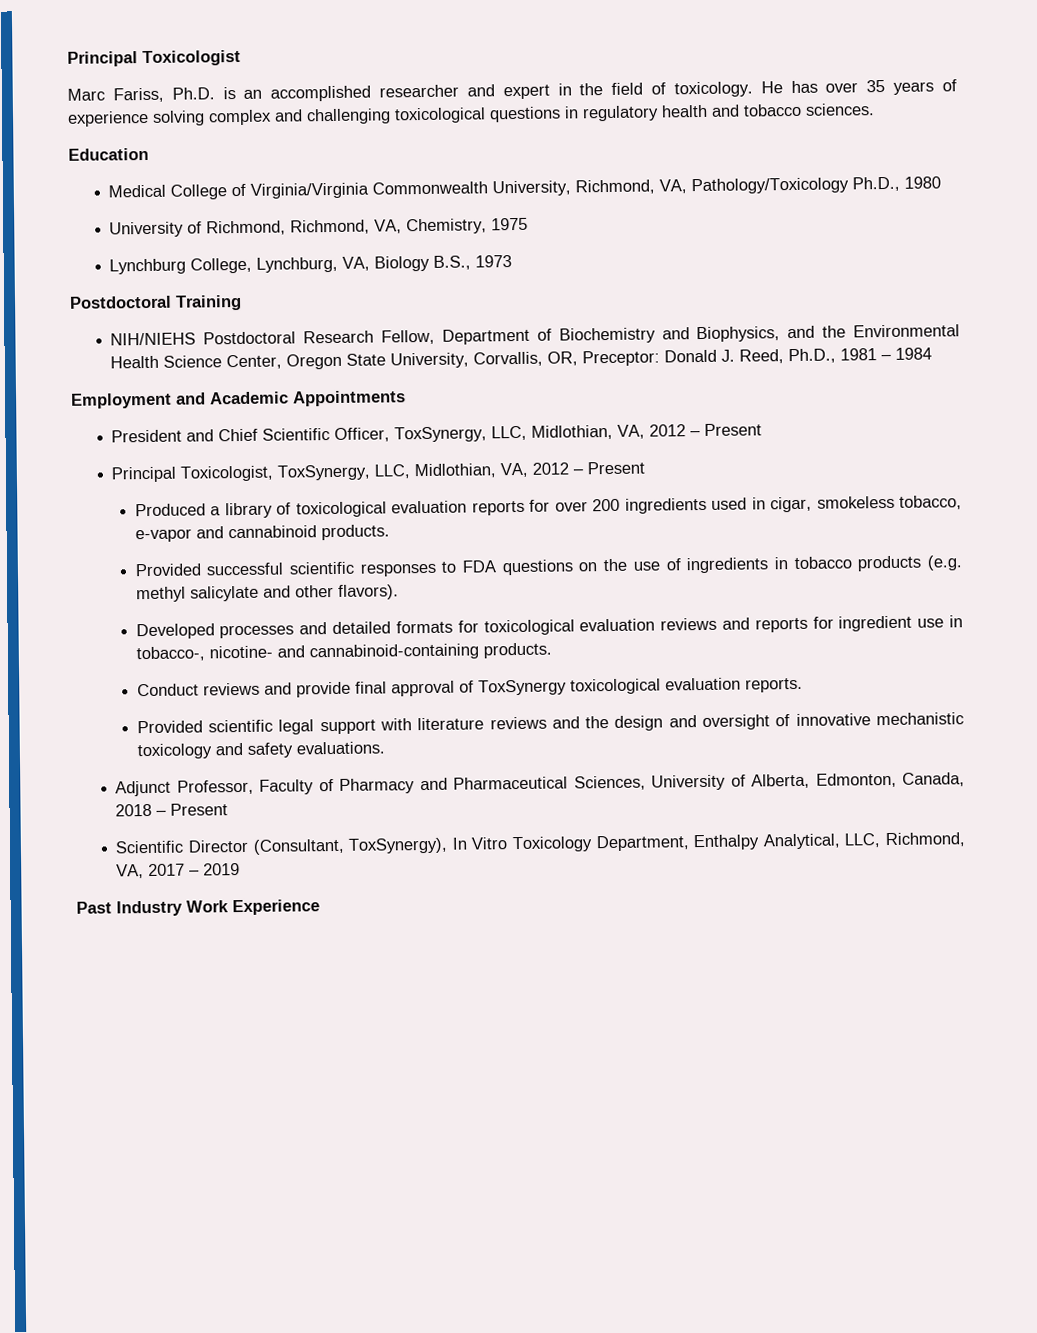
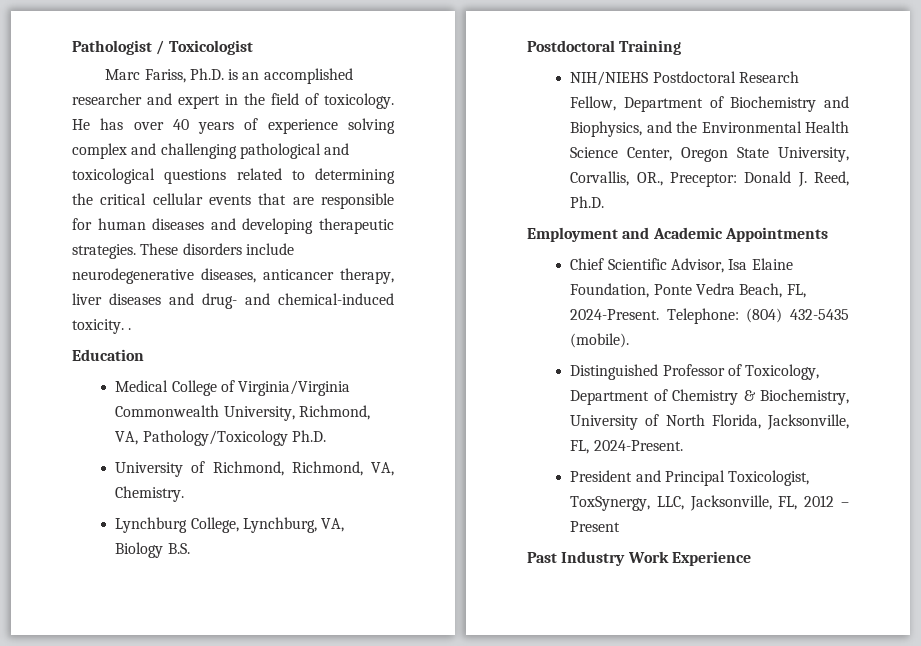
- Principal Toxicologist
+ Pathologist / Toxicologist
- He has over 35 years of experience solving complex and challenging toxicological questions in regulatory health and tobacco sciences.
+ He has over 40 years of experience solving complex and challenging pathological and toxicological questions related to determining the critical cellular events that are responsible for human diseases and developing therapeutic strategies. These disorders include neurodegenerative diseases, anticancer therapy, liver diseases and drug- and chemical-induced toxicity. .
- Medical College of Virginia/Virginia Commonwealth University, Richmond, VA, Pathology/Toxicology Ph.D., 1980
+ Medical College of Virginia/Virginia Commonwealth University, Richmond, VA, Pathology/Toxicology Ph.D.
- University of Richmond, Richmond, VA, Chemistry, 1975
+ University of Richmond, Richmond, VA, Chemistry.
- Lynchburg College, Lynchburg, VA, Biology B.S., 1973
+ Lynchburg College, Lynchburg, VA, Biology B.S.
- NIH/NIEHS Postdoctoral Research Fellow, Department of Biochemistry and Biophysics, and the Environmental Health Science Center, Oregon State University, Corvallis, OR, Preceptor: Donald J. Reed, Ph.D., 1981 – 1984
+ NIH/NIEHS Postdoctoral Research Fellow, Department of Biochemistry and Biophysics, and the Environmental Health Science Center, Oregon State University, Corvallis, OR., Preceptor: Donald J. Reed, Ph.D.
- President and Chief Scientific Officer, ToxSynergy, LLC, Midlothian, VA, 2012 – Present
- Principal Toxicologist, ToxSynergy, LLC, Midlothian, VA, 2012 – Present
- Produced a library of toxicological evaluation reports for over 200 ingredients used in cigar, smokeless tobacco, e-vapor and cannabinoid products.
- Provided successful scientific responses to FDA questions on the use of ingredients in tobacco products (e.g. methyl salicylate and other flavors).
- Developed processes and detailed formats for toxicological evaluation reviews and reports for ingredient use in tobacco-, nicotine- and cannabinoid-containing products.
- Conduct reviews and provide final approval of ToxSynergy toxicological evaluation reports.
- Provided scientific legal support with literature reviews and the design and oversight of innovative mechanistic toxicology and safety evaluations.
- Adjunct Professor, Faculty of Pharmacy and Pharmaceutical Sciences, University of Alberta, Edmonton, Canada, 2018 – Present
- Scientific Director (Consultant, ToxSynergy), In Vitro Toxicology Department, Enthalpy Analytical, LLC, Richmond, VA, 2017 – 2019
+ Chief Scientific Advisor, Isa Elaine Foundation, Ponte Vedra Beach, FL, 2024-Present. Telephone: (804) 432-5435 (mobile).
+ Distinguished Professor of Toxicology, Department of Chemistry & Biochemistry, University of North Florida, Jacksonville, FL, 2024-Present.
+ President and Principal Toxicologist, ToxSynergy, LLC, Jacksonville, FL, 2012 – Present

